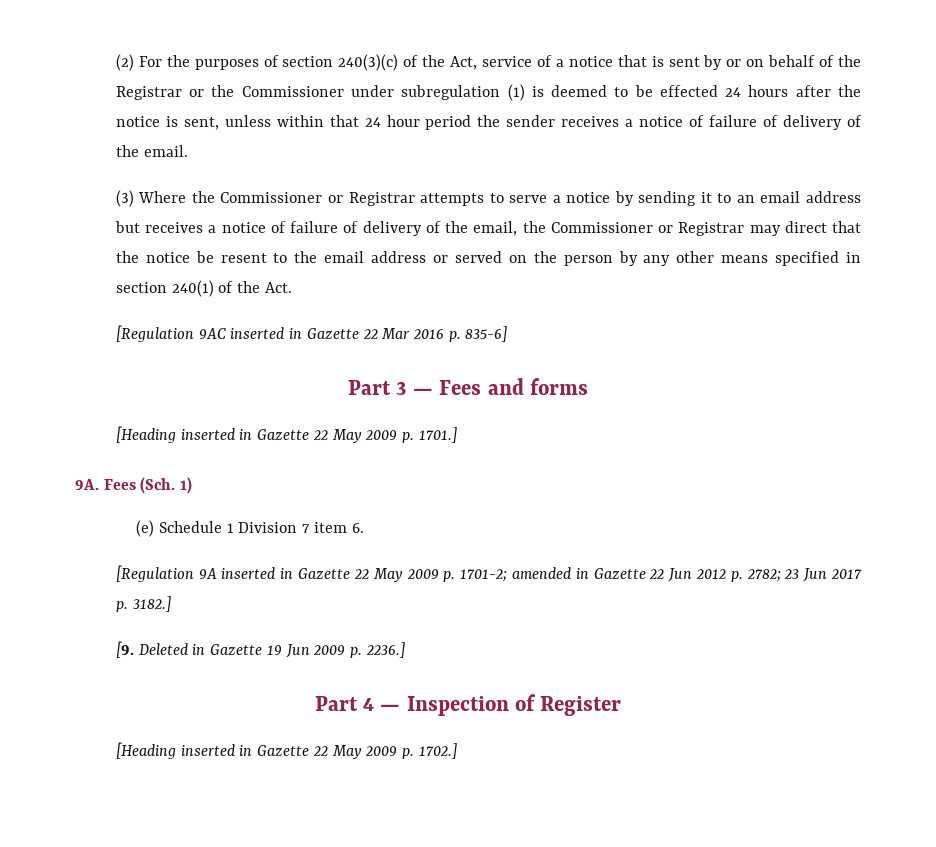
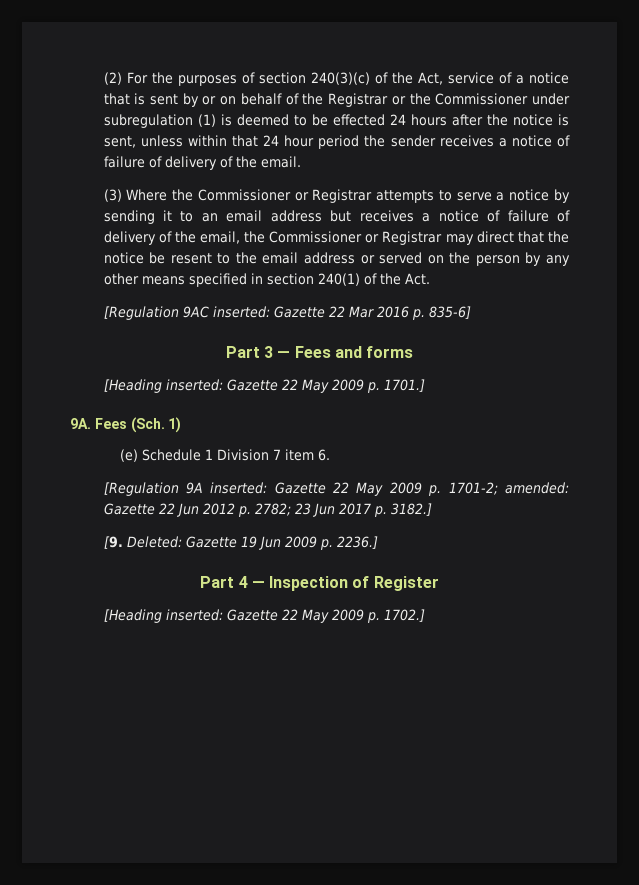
- [Regulation 9AC inserted in Gazette 22 Mar 2016 p. 835-6]
+ [Regulation 9AC inserted: Gazette 22 Mar 2016 p. 835-6]
- [Heading inserted in Gazette 22 May 2009 p. 1701.]
+ [Heading inserted: Gazette 22 May 2009 p. 1701.]
- [Regulation 9A inserted in Gazette 22 May 2009 p. 1701-2; amended in Gazette 22 Jun 2012 p. 2782; 23 Jun 2017 p. 3182.]
+ [Regulation 9A inserted: Gazette 22 May 2009 p. 1701-2; amended: Gazette 22 Jun 2012 p. 2782; 23 Jun 2017 p. 3182.]
- [9. Deleted in Gazette 19 Jun 2009 p. 2236.]
+ [9. Deleted: Gazette 19 Jun 2009 p. 2236.]
- [Heading inserted in Gazette 22 May 2009 p. 1702.]
+ [Heading inserted: Gazette 22 May 2009 p. 1702.]

